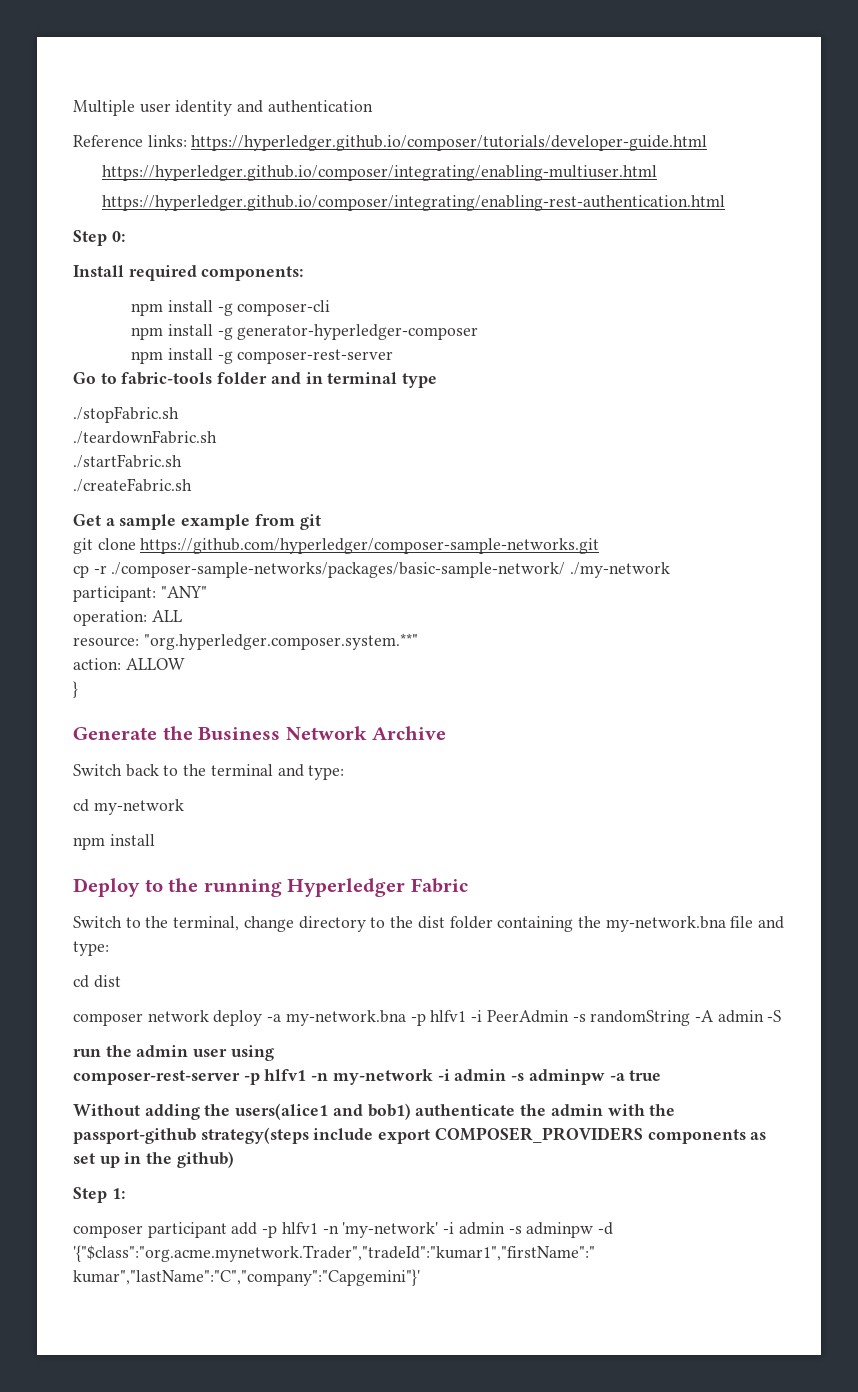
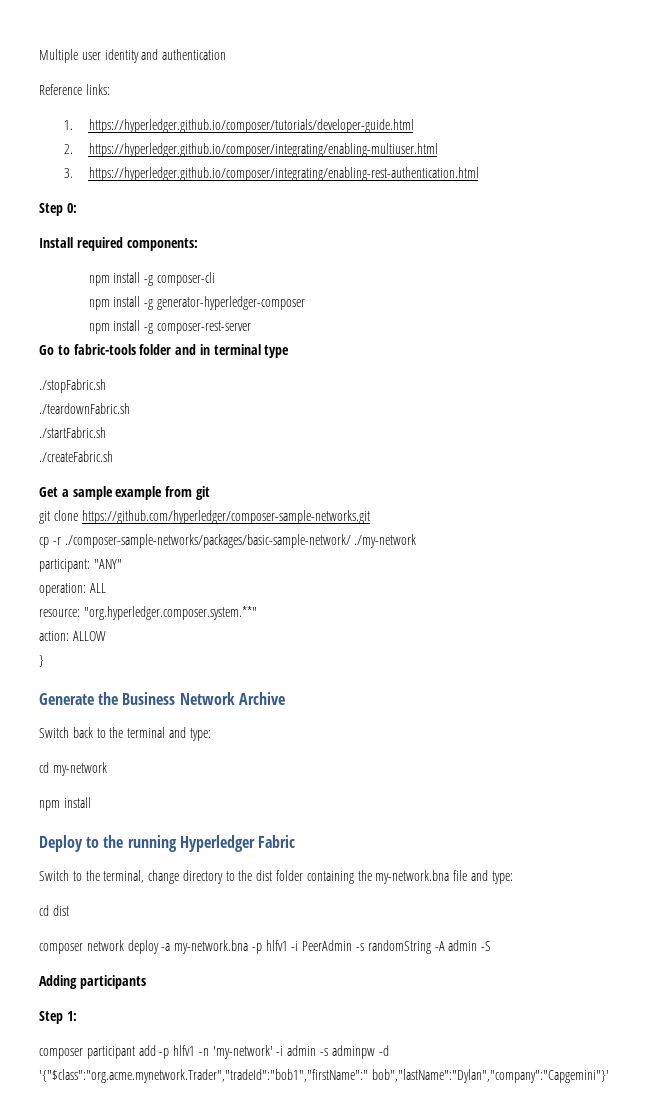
- Reference links: https://hyperledger.github.io/composer/tutorials/developer-guide.html
+ Reference links:
+ 1. https://hyperledger.github.io/composer/tutorials/developer-guide.html
- https://hyperledger.github.io/composer/integrating/enabling-multiuser.html
+ 2. https://hyperledger.github.io/composer/integrating/enabling-multiuser.html
- https://hyperledger.github.io/composer/integrating/enabling-rest-authentication.html
+ 3. https://hyperledger.github.io/composer/integrating/enabling-rest-authentication.html
- run the admin user using
- composer-rest-server -p hlfv1 -n my-network -i admin -s adminpw -a true
- Without adding the users(alice1 and bob1) authenticate the admin with the passport-github strategy(steps include export COMPOSER_PROVIDERS components as set up in the github)
+ Adding participants
- composer participant add -p hlfv1 -n 'my-network' -i admin -s adminpw -d '{"$class":"org.acme.mynetwork.Trader","tradeId":"kumar1","firstName":" kumar","lastName":"C","company":"Capgemini"}'
+ composer participant add -p hlfv1 -n 'my-network' -i admin -s adminpw -d '{"$class":"org.acme.mynetwork.Trader","tradeId":"bob1","firstName":" bob","lastName":"Dylan","company":"Capgemini"}'

